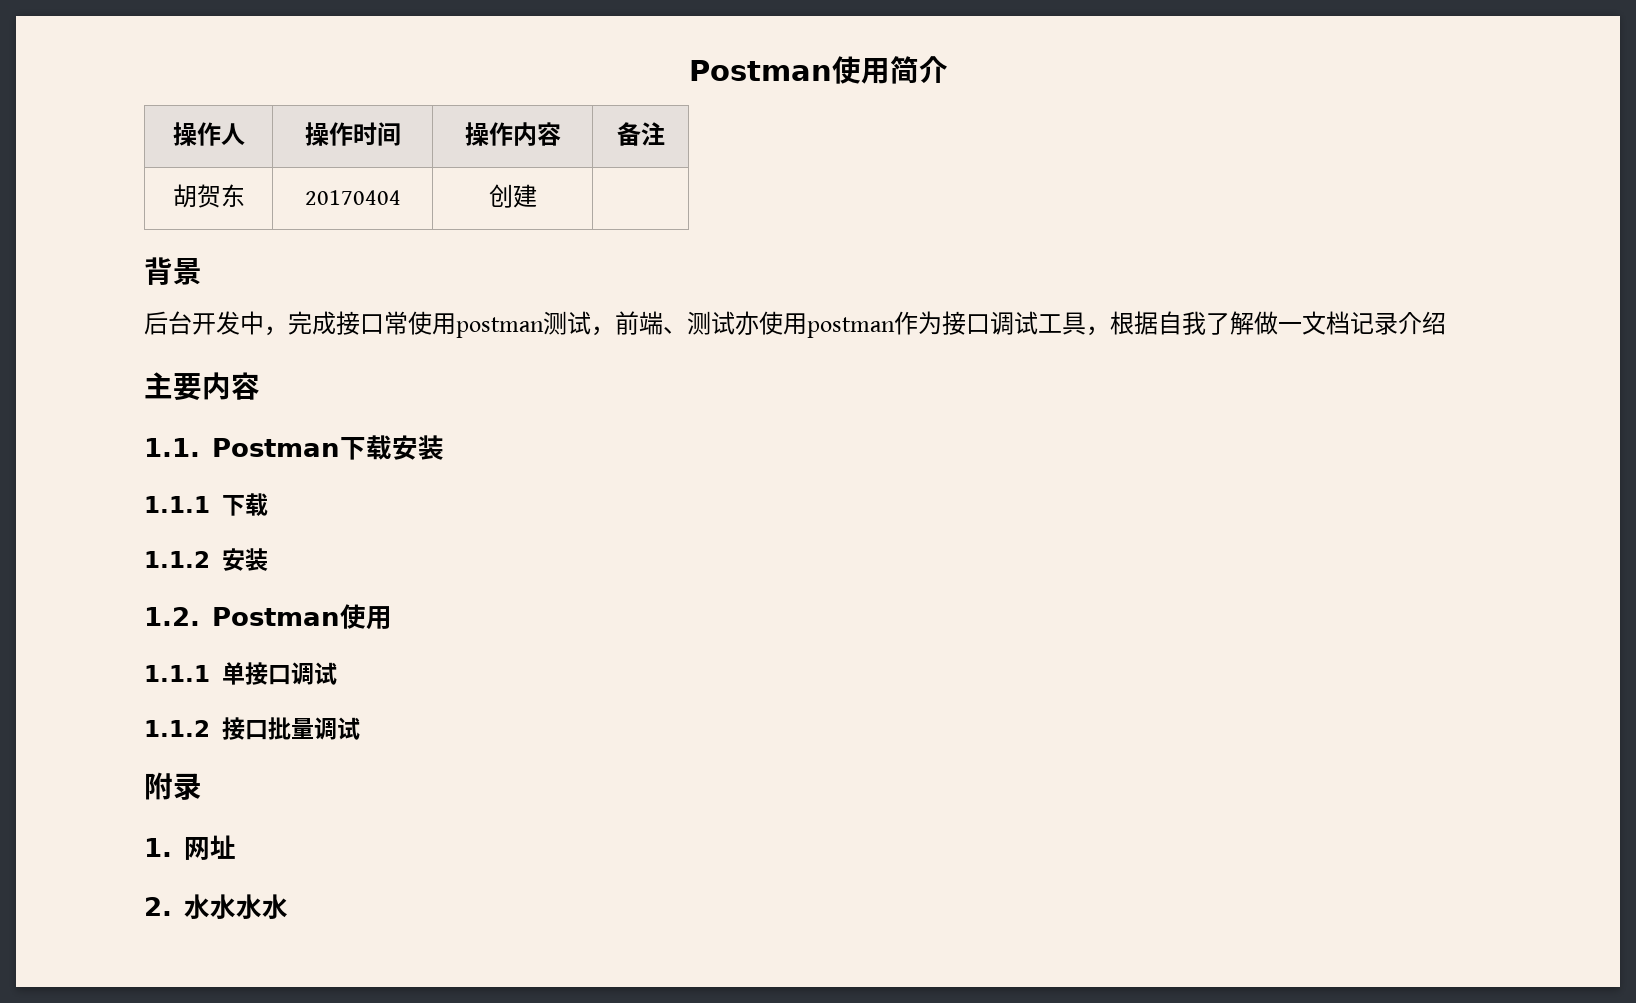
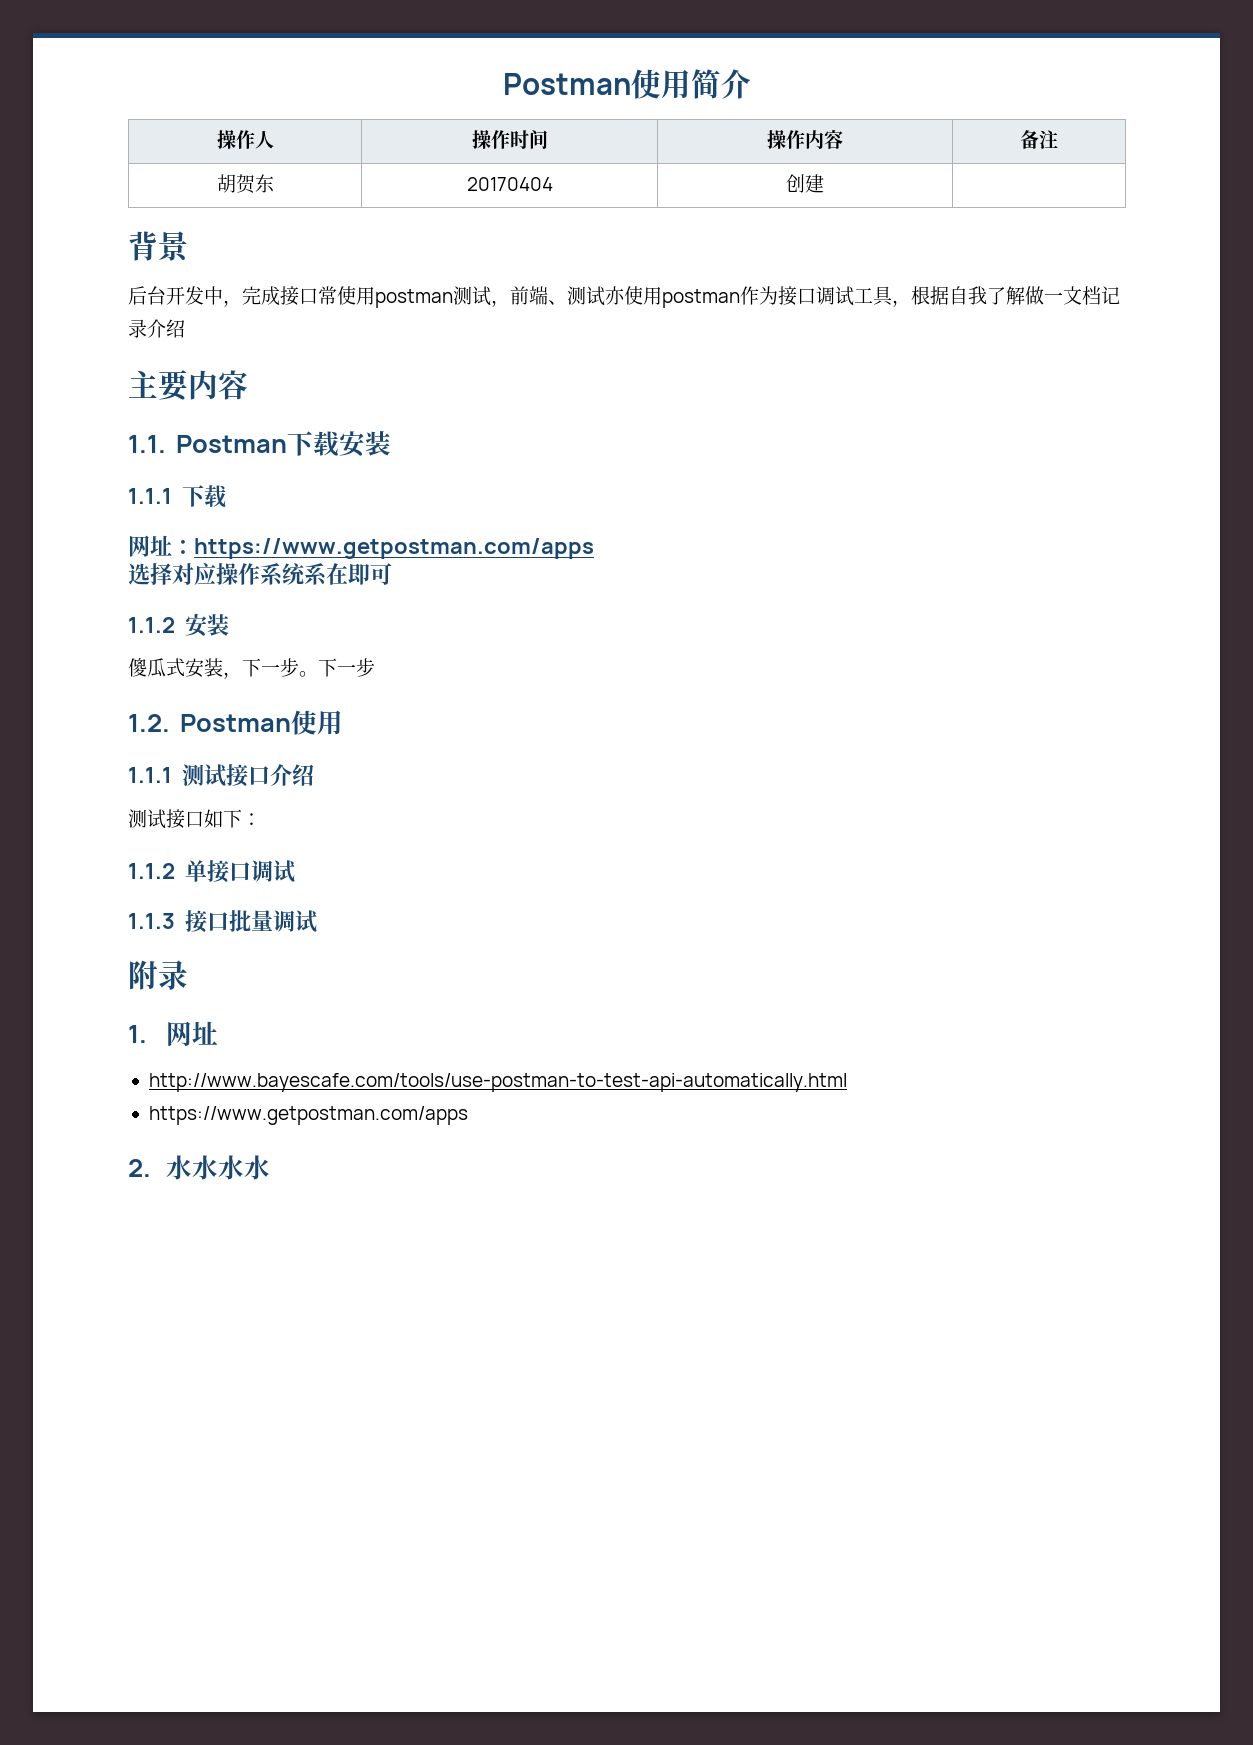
+ 网址：https://www.getpostman.com/apps
+ 选择对应操作系统系在即可
  1.1.2安装
+ 傻瓜式安装，下一步。下一步
  1.2. Postman使用
- 1.1.1单接口调试
+ 1.1.1测试接口介绍
+ 测试接口如下：
+ 1.1.2单接口调试
- 1.1.2接口批量调试
+ 1.1.3接口批量调试
+ http://www.bayescafe.com/tools/use-postman-to-test-api-automatically.html
+ https://www.getpostman.com/apps

